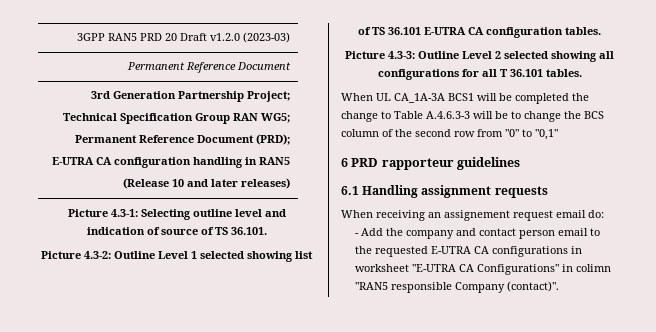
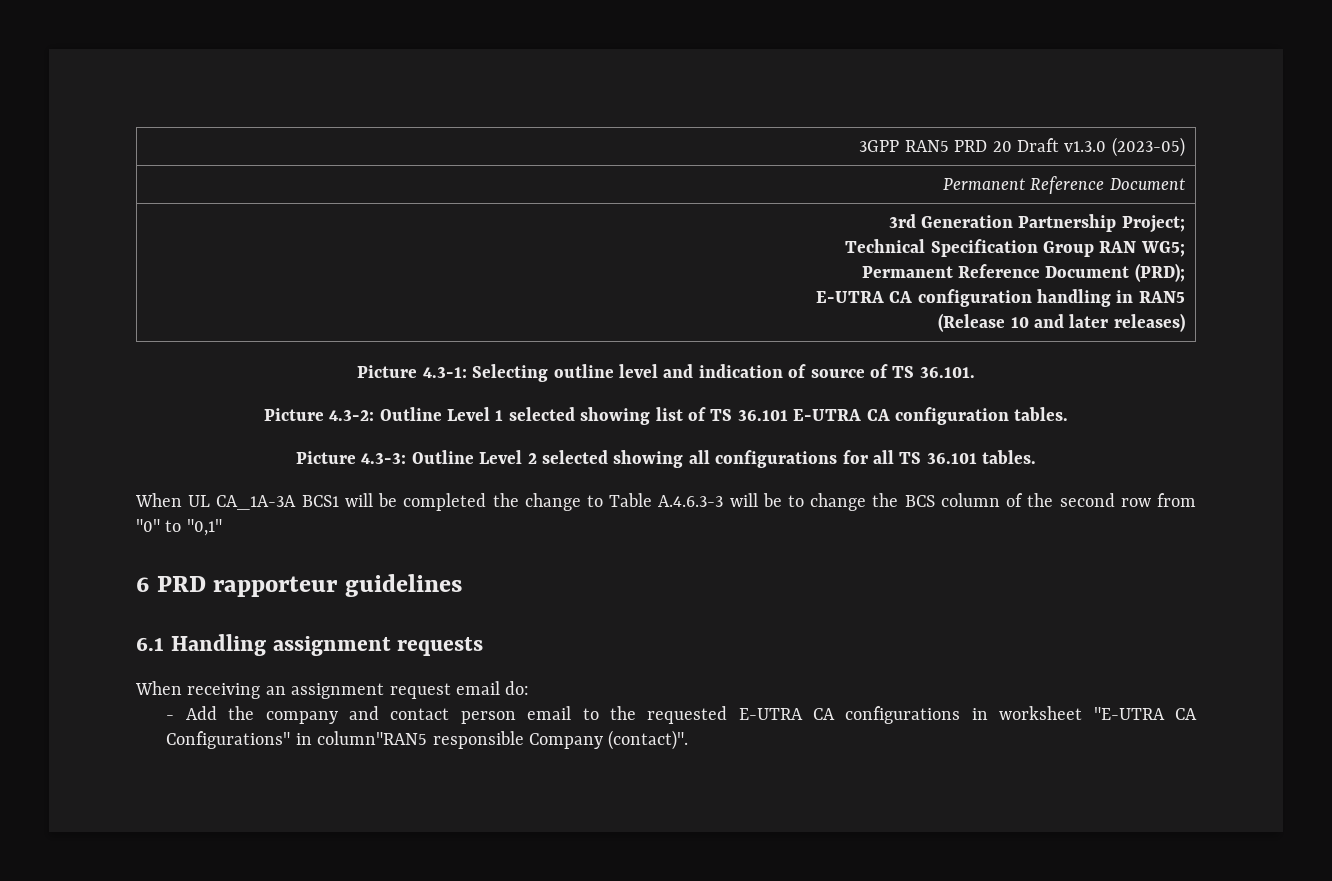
- 3GPP RAN5 PRD 20 Draft v1.2.0 (2023-03)
+ 3GPP RAN5 PRD 20 Draft v1.3.0 (2023-05)
- Picture 4.3-3: Outline Level 2 selected showing all configurations for all T 36.101 tables.
+ Picture 4.3-3: Outline Level 2 selected showing all configurations for all TS 36.101 tables.
- When receiving an assignement request email do:
+ When receiving an assignment request email do:
- - Add the company and contact person email to the requested E-UTRA CA configurations in worksheet "E-UTRA CA Configurations" in colimn "RAN5 responsible Company (contact)".
+ - Add the company and contact person email to the requested E-UTRA CA configurations in worksheet "E-UTRA CA Configurations" in column"RAN5 responsible Company (contact)".

